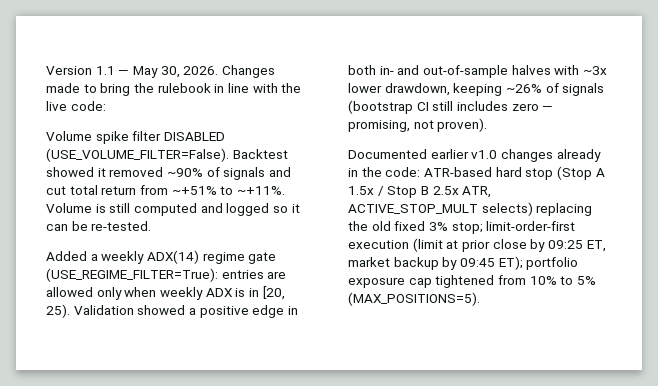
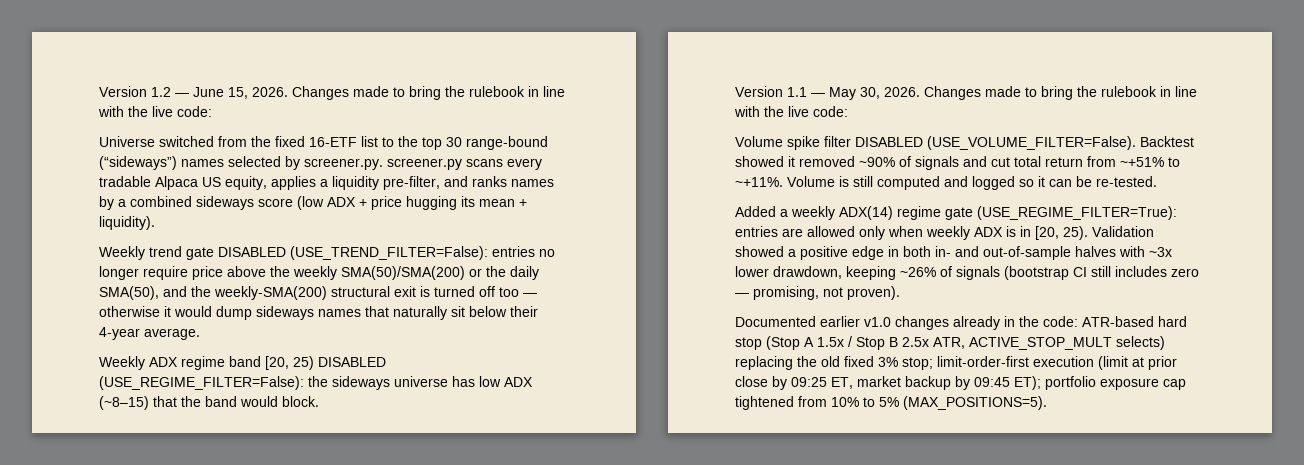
+ Version 1.2 — June 15, 2026. Changes made to bring the rulebook in line with the live code:
+ Universe switched from the fixed 16-ETF list to the top 30 range-bound (“sideways”) names selected by screener.py. screener.py scans every tradable Alpaca US equity, applies a liquidity pre-filter, and ranks names by a combined sideways score (low ADX + price hugging its mean + liquidity).
+ Weekly trend gate DISABLED (USE_TREND_FILTER=False): entries no longer require price above the weekly SMA(50)/SMA(200) or the daily SMA(50), and the weekly-SMA(200) structural exit is turned off too — otherwise it would dump sideways names that naturally sit below their 4-year average.
+ Weekly ADX regime band [20, 25) DISABLED (USE_REGIME_FILTER=False): the sideways universe has low ADX (~8–15) that the band would block.

